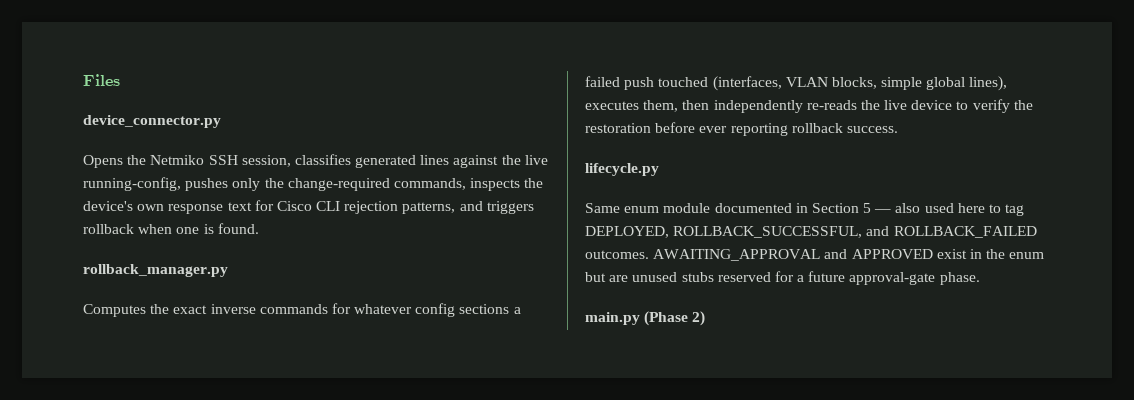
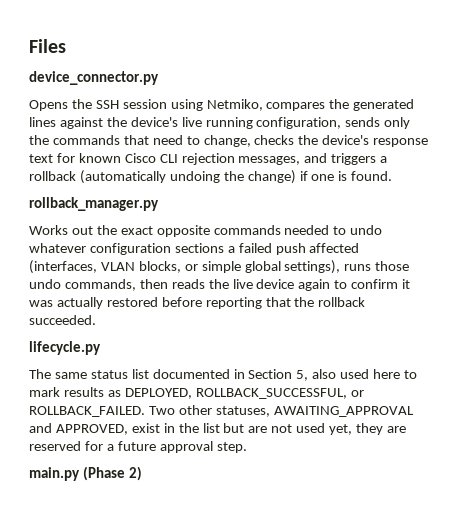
- Opens the Netmiko SSH session, classifies generated lines against the live running-config, pushes only the change-required commands, inspects the device's own response text for Cisco CLI rejection patterns, and triggers rollback when one is found.
+ Opens the SSH session using Netmiko, compares the generated lines against the device's live running configuration, sends only the commands that need to change, checks the device's response text for known Cisco CLI rejection messages, and triggers a rollback (automatically undoing the change) if one is found.
  rollback_manager.py
- Computes the exact inverse commands for whatever config sections a failed push touched (interfaces, VLAN blocks, simple global lines), executes them, then independently re-reads the live device to verify the restoration before ever reporting rollback success.
+ Works out the exact opposite commands needed to undo whatever configuration sections a failed push affected (interfaces, VLAN blocks, or simple global settings), runs those undo commands, then reads the live device again to confirm it was actually restored before reporting that the rollback succeeded.
  lifecycle.py
- Same enum module documented in Section 5 — also used here to tag DEPLOYED, ROLLBACK_SUCCESSFUL, and ROLLBACK_FAILED outcomes. AWAITING_APPROVAL and APPROVED exist in the enum but are unused stubs reserved for a future approval-gate phase.
+ The same status list documented in Section 5, also used here to mark results as DEPLOYED, ROLLBACK_SUCCESSFUL, or ROLLBACK_FAILED. Two other statuses, AWAITING_APPROVAL and APPROVED, exist in the list but are not used yet, they are reserved for a future approval step.

